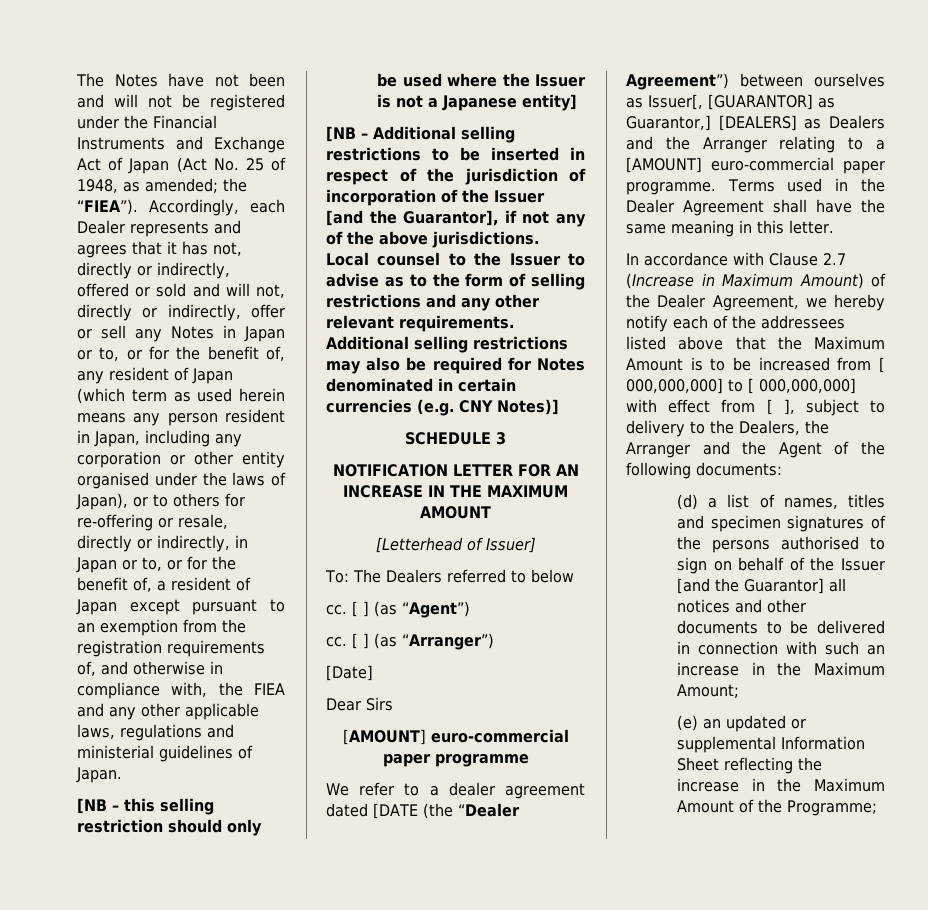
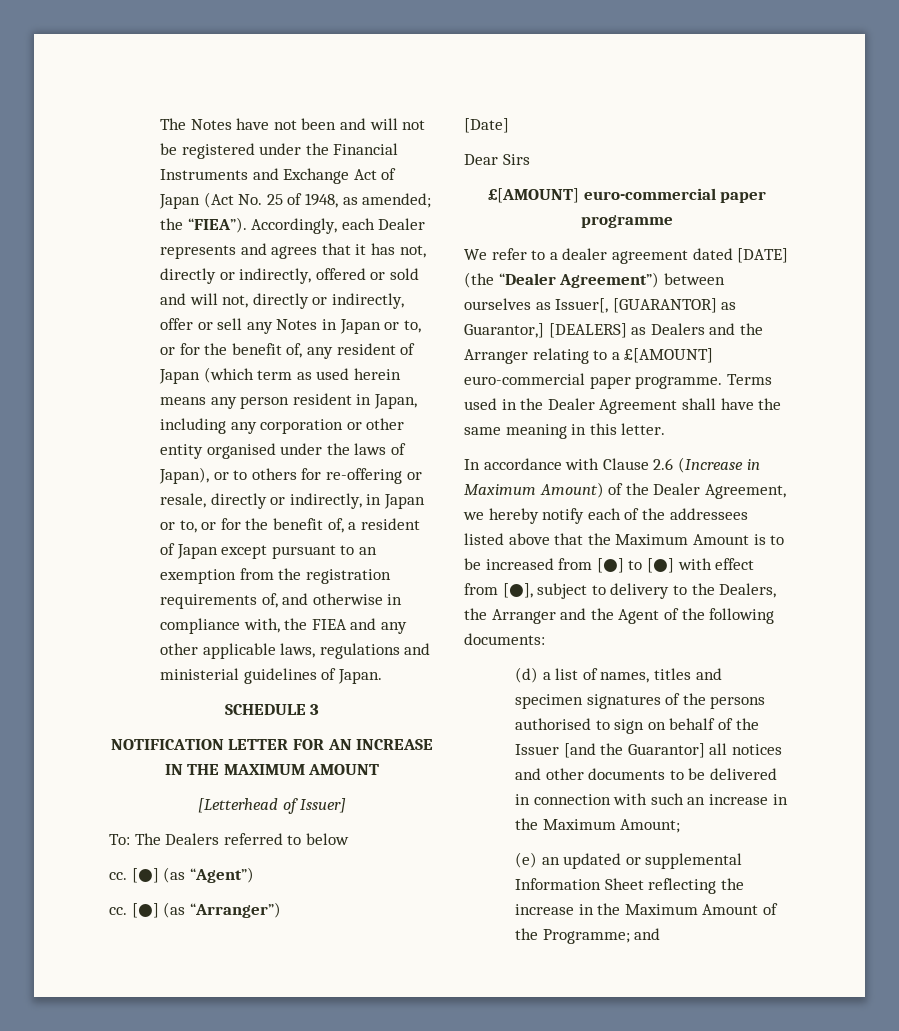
- [NB – this selling restriction should only be used where the Issuer is not a Japanese entity]
- [NB – Additional selling restrictions to be inserted in respect of the jurisdiction of incorporation of the Issuer [and the Guarantor], if not any of the above jurisdictions. Local counsel to the Issuer to advise as to the form of selling restrictions and any other relevant requirements. Additional selling restrictions may also be required for Notes denominated in certain currencies (e.g. CNY Notes)]
- [ ] (as “Agent”)
+ [●] (as “Agent”)
- [ ] (as “Arranger”)
+ [●] (as “Arranger”)
- [AMOUNT] euro-commercial paper programme
+ £[AMOUNT] euro-commercial paper programme
- We refer to a dealer agreement dated [DATE (the “Dealer Agreement”) between ourselves as Issuer[, [GUARANTOR] as Guarantor,] [DEALERS] as Dealers and the Arranger relating to a [AMOUNT] euro-commercial paper programme.
+ We refer to a dealer agreement dated [DATE] (the “Dealer Agreement”) between ourselves as Issuer[, [GUARANTOR] as Guarantor,] [DEALERS] as Dealers and the Arranger relating to a £[AMOUNT] euro-commercial paper programme.
- In accordance with Clause 2.7 (Increase in Maximum Amount) of the Dealer Agreement, we hereby notify each of the addressees listed above that the Maximum Amount is to be increased from [ 000,000,000] to [ 000,000,000] with effect from [ ], subject to delivery to the Dealers, the Arranger and the Agent of the following documents:
+ In accordance with Clause 2.6 (Increase in Maximum Amount) of the Dealer Agreement, we hereby notify each of the addressees listed above that the Maximum Amount is to be increased from [●] to [●] with effect from [●], subject to delivery to the Dealers, the Arranger and the Agent of the following documents:
- (e) an updated or supplemental Information Sheet reflecting the increase in the Maximum Amount of the Programme;
+ (e) an updated or supplemental Information Sheet reflecting the increase in the Maximum Amount of the Programme; and

